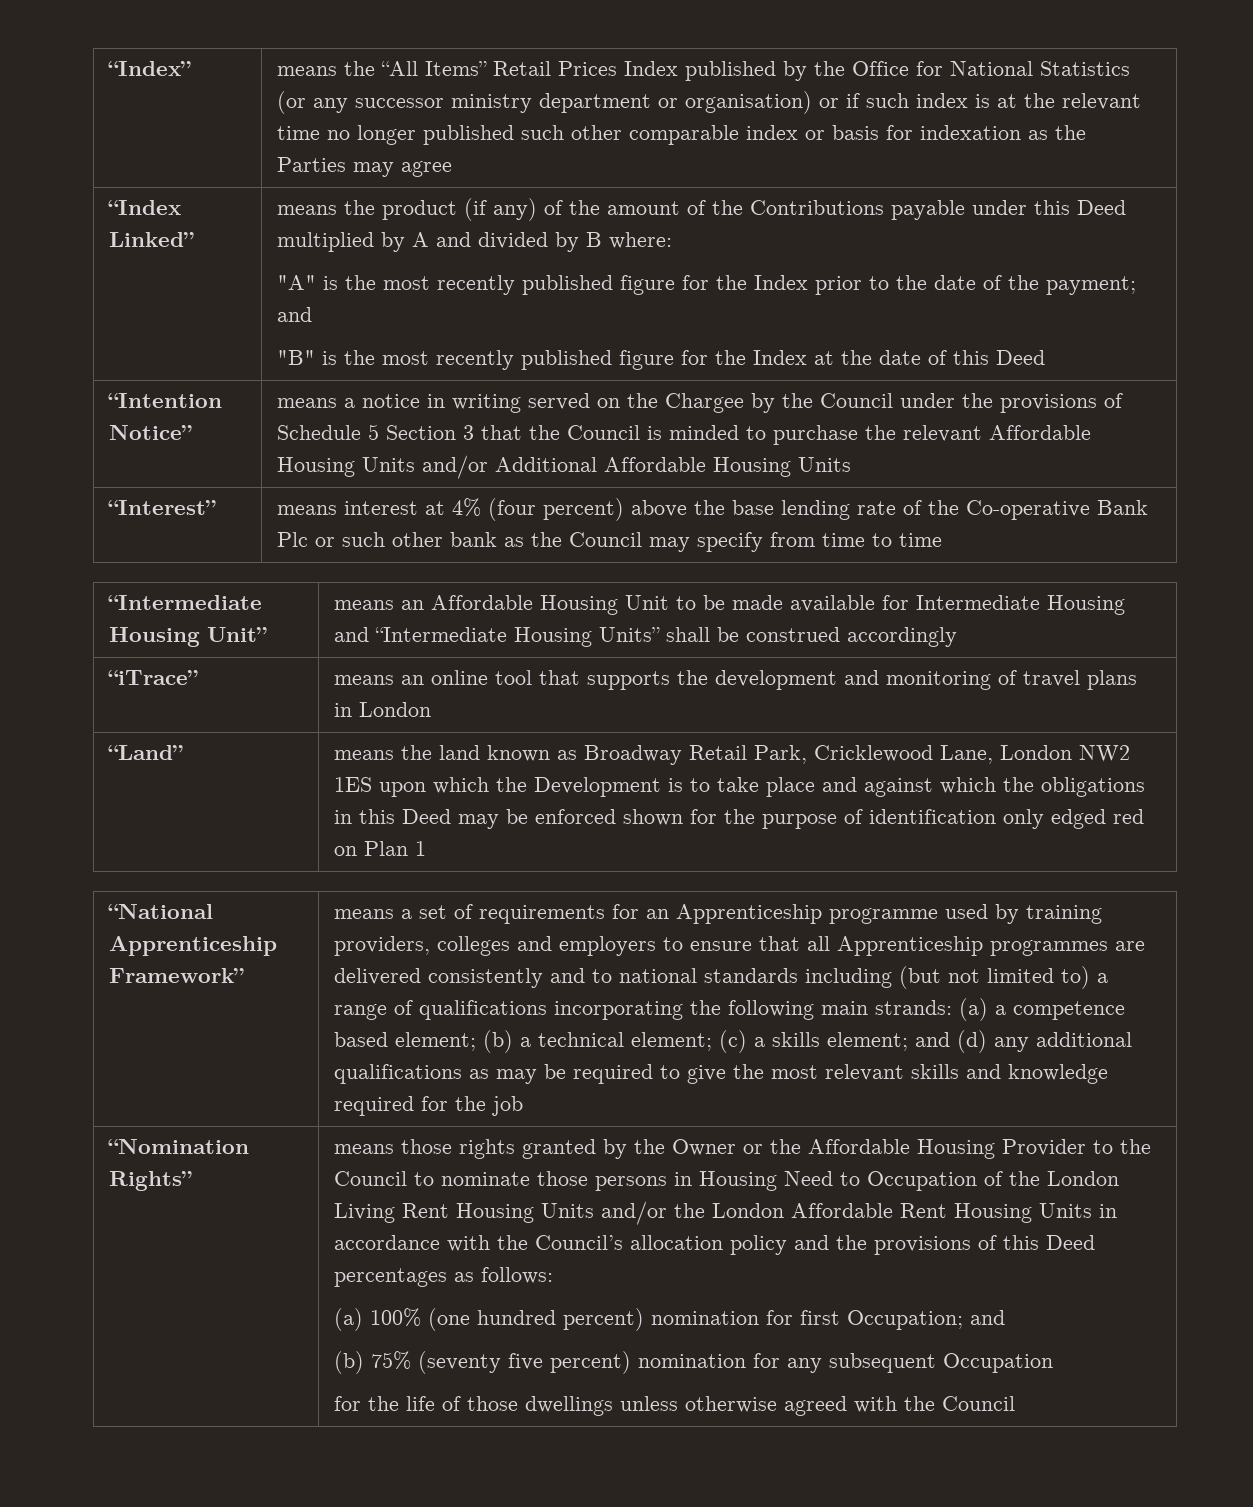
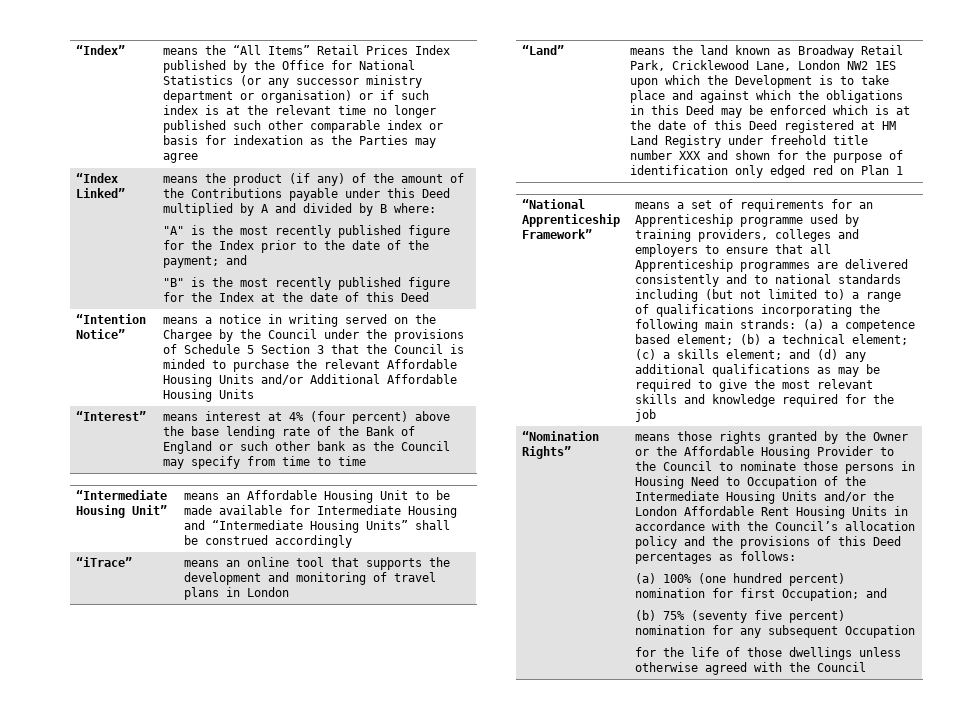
- “Interest” | means interest at 4% (four percent) above the base lending rate of the Co-operative Bank Plc or such other bank as the Council may specify from time to time
+ “Interest” | means interest at 4% (four percent) above the base lending rate of the Bank of England or such other bank as the Council may specify from time to time
- means the land known as Broadway Retail Park, Cricklewood Lane, London NW2 1ES upon which the Development is to take place and against which the obligations in this Deed may be enforced shown for the purpose of identification only edged red on Plan 1
+ means the land known as Broadway Retail Park, Cricklewood Lane, London NW2 1ES upon which the Development is to take place and against which the obligations in this Deed may be enforced which is at the date of this Deed registered at HM Land Registry under freehold title number XXX and shown for the purpose of identification only edged red on Plan 1
- means those rights granted by the Owner or the Affordable Housing Provider to the Council to nominate those persons in Housing Need to Occupation of the London Living Rent Housing Units and/or the London Affordable Rent Housing Units in accordance with the Council’s allocation policy and the provisions of this Deed percentages as follows:
+ means those rights granted by the Owner or the Affordable Housing Provider to the Council to nominate those persons in Housing Need to Occupation of the Intermediate Housing Units and/or the London Affordable Rent Housing Units in accordance with the Council’s allocation policy and the provisions of this Deed percentages as follows:

